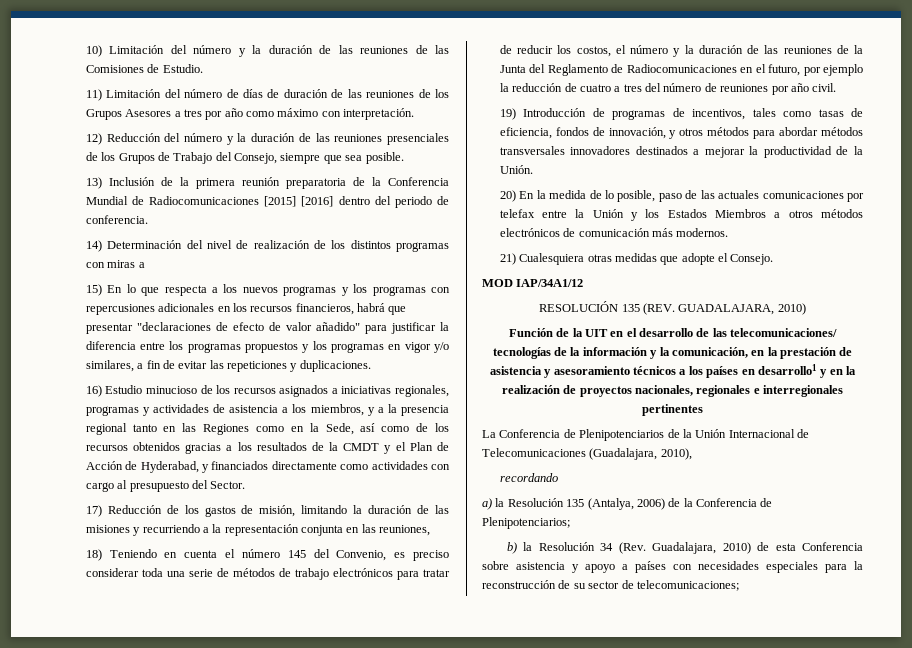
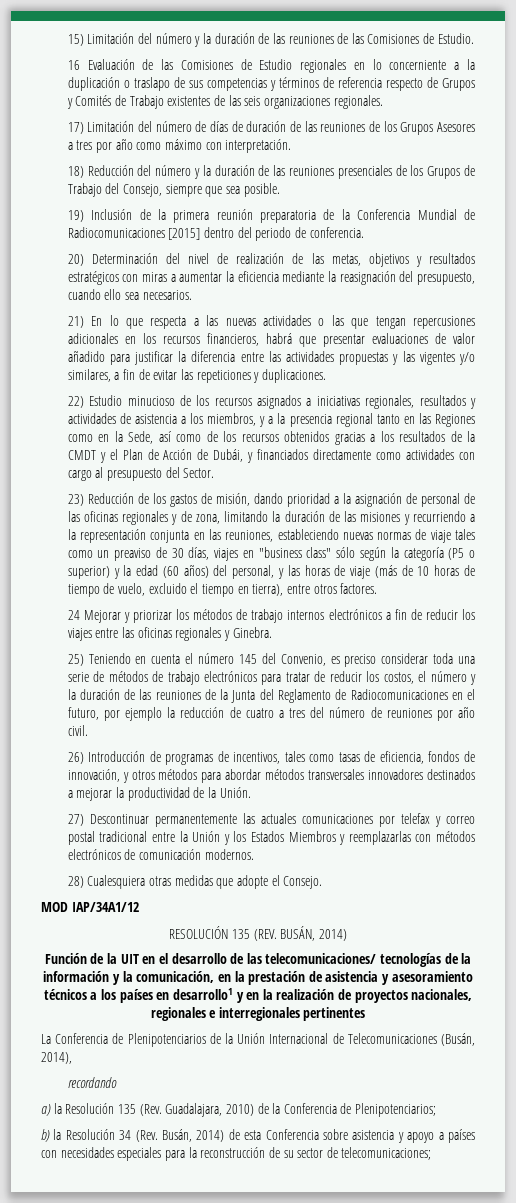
- 10) Limitación del número y la duración de las reuniones de las Comisiones de Estudio.
+ 15) Limitación del número y la duración de las reuniones de las Comisiones de Estudio.
- 11) Limitación del número de días de duración de las reuniones de los Grupos Asesores a tres por año como máximo con interpretación.
+ 16 Evaluación de las Comisiones de Estudio regionales en lo concerniente a la duplicación o traslapo de sus competencias y términos de referencia respecto de Grupos y Comités de Trabajo existentes de las seis organizaciones regionales.
+ 17) Limitación del número de días de duración de las reuniones de los Grupos Asesores a tres por año como máximo con interpretación.
- 12) Reducción del número y la duración de las reuniones presenciales de los Grupos de Trabajo del Consejo, siempre que sea posible.
+ 18) Reducción del número y la duración de las reuniones presenciales de los Grupos de Trabajo del Consejo, siempre que sea posible.
- 13) Inclusión de la primera reunión preparatoria de la Conferencia Mundial de Radiocomunicaciones [2015] [2016] dentro del periodo de conferencia.
+ 19) Inclusión de la primera reunión preparatoria de la Conferencia Mundial de Radiocomunicaciones [2015] dentro del periodo de conferencia.
- 14) Determinación del nivel de realización de los distintos programas con miras a
- 15) En lo que respecta a los nuevos programas y los programas con repercusiones adicionales en los recursos financieros, habrá que presentar "declaraciones de efecto de valor añadido" para justificar la diferencia entre los programas propuestos y los programas en vigor y/o similares, a fin de evitar las repeticiones y duplicaciones.
+ 20) Determinación del nivel de realización de las metas, objetivos y resultados estratégicos con miras a aumentar la eficiencia mediante la reasignación del presupuesto, cuando ello sea necesarios.
+ 21) En lo que respecta a las nuevas actividades o las que tengan repercusiones adicionales en los recursos financieros, habrá que presentar evaluaciones de valor añadido para justificar la diferencia entre las actividades propuestas y las vigentes y/o similares, a fin de evitar las repeticiones y duplicaciones.
- 16) Estudio minucioso de los recursos asignados a iniciativas regionales, programas y actividades de asistencia a los miembros, y a la presencia regional tanto en las Regiones como en la Sede, así como de los recursos obtenidos gracias a los resultados de la CMDT y el Plan de Acción de Hyderabad, y financiados directamente como actividades con cargo al presupuesto del Sector.
+ 22) Estudio minucioso de los recursos asignados a iniciativas regionales, resultados y actividades de asistencia a los miembros, y a la presencia regional tanto en las Regiones como en la Sede, así como de los recursos obtenidos gracias a los resultados de la CMDT y el Plan de Acción de Dubái, y financiados directamente como actividades con cargo al presupuesto del Sector.
- 17) Reducción de los gastos de misión, limitando la duración de las misiones y recurriendo a la representación conjunta en las reuniones,
- 18) Teniendo en cuenta el número 145 del Convenio, es preciso considerar toda una serie de métodos de trabajo electrónicos para tratar de reducir los costos, el número y la duración de las reuniones de la Junta del Reglamento de Radiocomunicaciones en el futuro, por ejemplo la reducción de cuatro a tres del número de reuniones por año civil.
+ 23) Reducción de los gastos de misión, dando prioridad a la asignación de personal de las oficinas regionales y de zona, limitando la duración de las misiones y recurriendo a la representación conjunta en las reuniones, estableciendo nuevas normas de viaje tales como un preaviso de 30 días, viajes en "business class" sólo según la categoría (P5 o superior) y la edad (60 años) del personal, y las horas de viaje (más de 10 horas de tiempo de vuelo, excluido el tiempo en tierra), entre otros factores.
+ 24 Mejorar y priorizar los métodos de trabajo internos electrónicos a fin de reducir los viajes entre las oficinas regionales y Ginebra.
+ 25) Teniendo en cuenta el número 145 del Convenio, es preciso considerar toda una serie de métodos de trabajo electrónicos para tratar de reducir los costos, el número y la duración de las reuniones de la Junta del Reglamento de Radiocomunicaciones en el futuro, por ejemplo la reducción de cuatro a tres del número de reuniones por año civil.
- 19) Introducción de programas de incentivos, tales como tasas de eficiencia, fondos de innovación, y otros métodos para abordar métodos transversales innovadores destinados a mejorar la productividad de la Unión.
+ 26) Introducción de programas de incentivos, tales como tasas de eficiencia, fondos de innovación, y otros métodos para abordar métodos transversales innovadores destinados a mejorar la productividad de la Unión.
- 20) En la medida de lo posible, paso de las actuales comunicaciones por telefax entre la Unión y los Estados Miembros a otros métodos electrónicos de comunicación más modernos.
+ 27) Descontinuar permanentemente las actuales comunicaciones por telefax y correo postal tradicional entre la Unión y los Estados Miembros y reemplazarlas con métodos electrónicos de comunicación modernos.
- 21) Cualesquiera otras medidas que adopte el Consejo.
+ 28) Cualesquiera otras medidas que adopte el Consejo.
- RESOLUCIÓN 135 (REV. GUADALAJARA, 2010)
+ RESOLUCIÓN 135 (REV. BUSÁN, 2014)
- La Conferencia de Plenipotenciarios de la Unión Internacional de Telecomunicaciones (Guadalajara, 2010),
+ La Conferencia de Plenipotenciarios de la Unión Internacional de Telecomunicaciones (Busán, 2014),
- a) la Resolución 135 (Antalya, 2006) de la Conferencia de Plenipotenciarios;
+ a) la Resolución 135 (Rev. Guadalajara, 2010) de la Conferencia de Plenipotenciarios;
- b) la Resolución 34 (Rev. Guadalajara, 2010) de esta Conferencia sobre asistencia y apoyo a países con necesidades especiales para la reconstrucción de su sector de telecomunicaciones;
+ b) la Resolución 34 (Rev. Busán, 2014) de esta Conferencia sobre asistencia y apoyo a países con necesidades especiales para la reconstrucción de su sector de telecomunicaciones;

